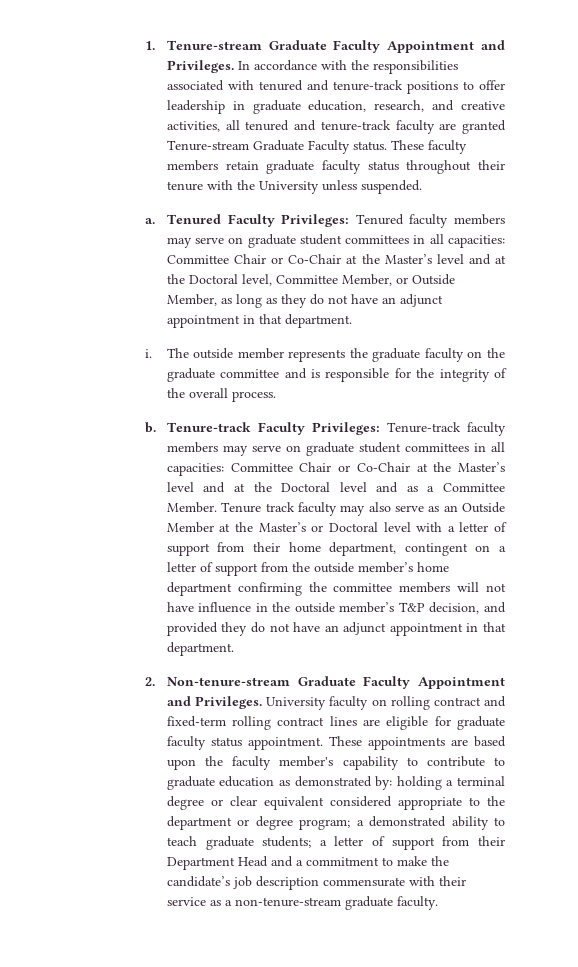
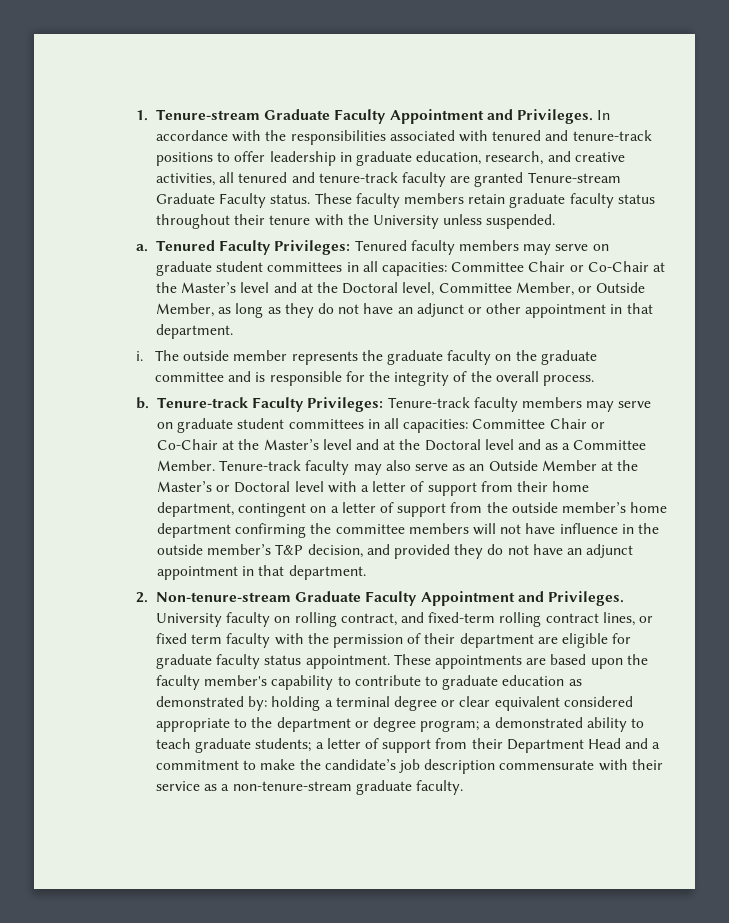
- Tenured Faculty Privileges: Tenured faculty members may serve on graduate student committees in all capacities: Committee Chair or Co-Chair at the Master’s level and at the Doctoral level, Committee Member, or Outside Member, as long as they do not have an adjunct appointment in that department.
+ Tenured Faculty Privileges: Tenured faculty members may serve on graduate student committees in all capacities: Committee Chair or Co-Chair at the Master’s level and at the Doctoral level, Committee Member, or Outside Member, as long as they do not have an adjunct or other appointment in that department.
- Tenure track faculty may also serve as an Outside Member at the Master’s or Doctoral level with a letter of support from their home department, contingent on a letter of support from the outside member’s home department confirming the committee members will not have influence in the outside member’s T&P decision, and provided they do not have an adjunct appointment in that department.
+ Tenure-track faculty may also serve as an Outside Member at the Master’s or Doctoral level with a letter of support from their home department, contingent on a letter of support from the outside member’s home department confirming the committee members will not have influence in the outside member’s T&P decision, and provided they do not have an adjunct appointment in that department.
- University faculty on rolling contract and fixed-term rolling contract lines are eligible for graduate faculty status appointment.
+ University faculty on rolling contract, and fixed-term rolling contract lines, or fixed term faculty with the permission of their department are eligible for graduate faculty status appointment.

